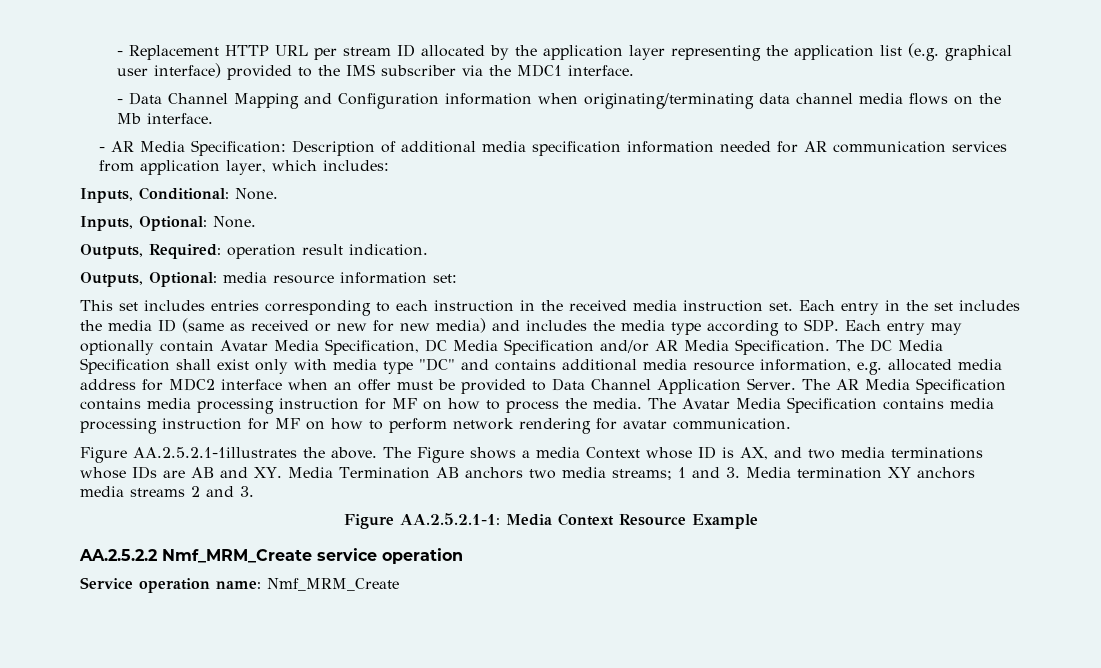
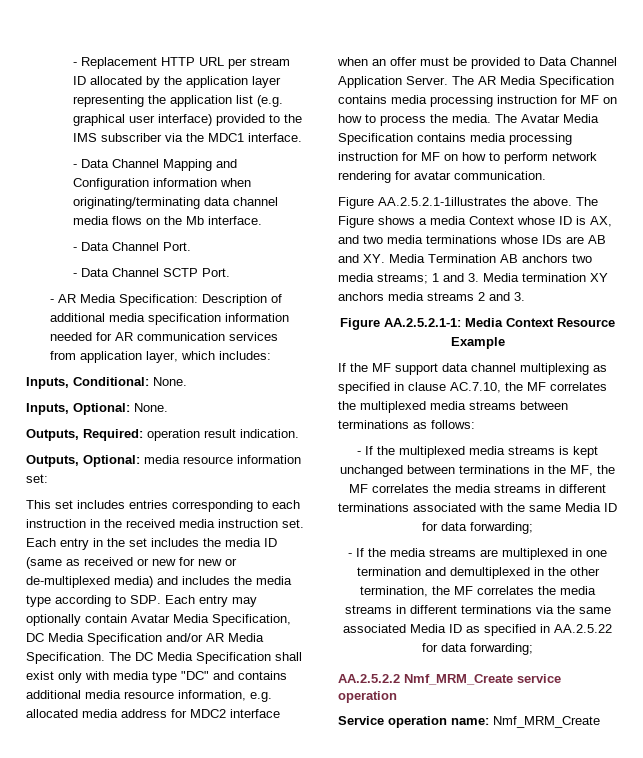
+ - Data Channel Port.
+ - Data Channel SCTP Port.
- Each entry in the set includes the media ID (same as received or new for new media) and includes the media type according to SDP. Each entry may optionally contain Avatar Media Specification, DC Media Specification and/or AR Media Specification.
+ Each entry in the set includes the media ID (same as received or new for new or de-multiplexed media) and includes the media type according to SDP. Each entry may optionally contain Avatar Media Specification, DC Media Specification and/or AR Media Specification.
+ If the MF support data channel multiplexing as specified in clause AC.7.10, the MF correlates the multiplexed media streams between terminations as follows:
+ - If the multiplexed media streams is kept unchanged between terminations in the MF, the MF correlates the media streams in different terminations associated with the same Media ID for data forwarding;
+ - If the media streams are multiplexed in one termination and demultiplexed in the other termination, the MF correlates the media streams in different terminations via the same associated Media ID as specified in AA.2.5.22 for data forwarding;

